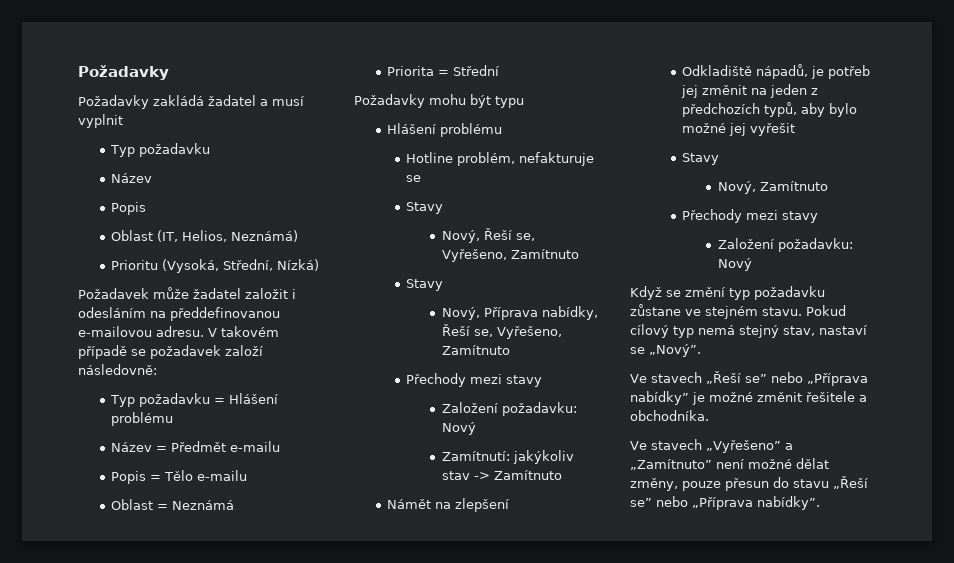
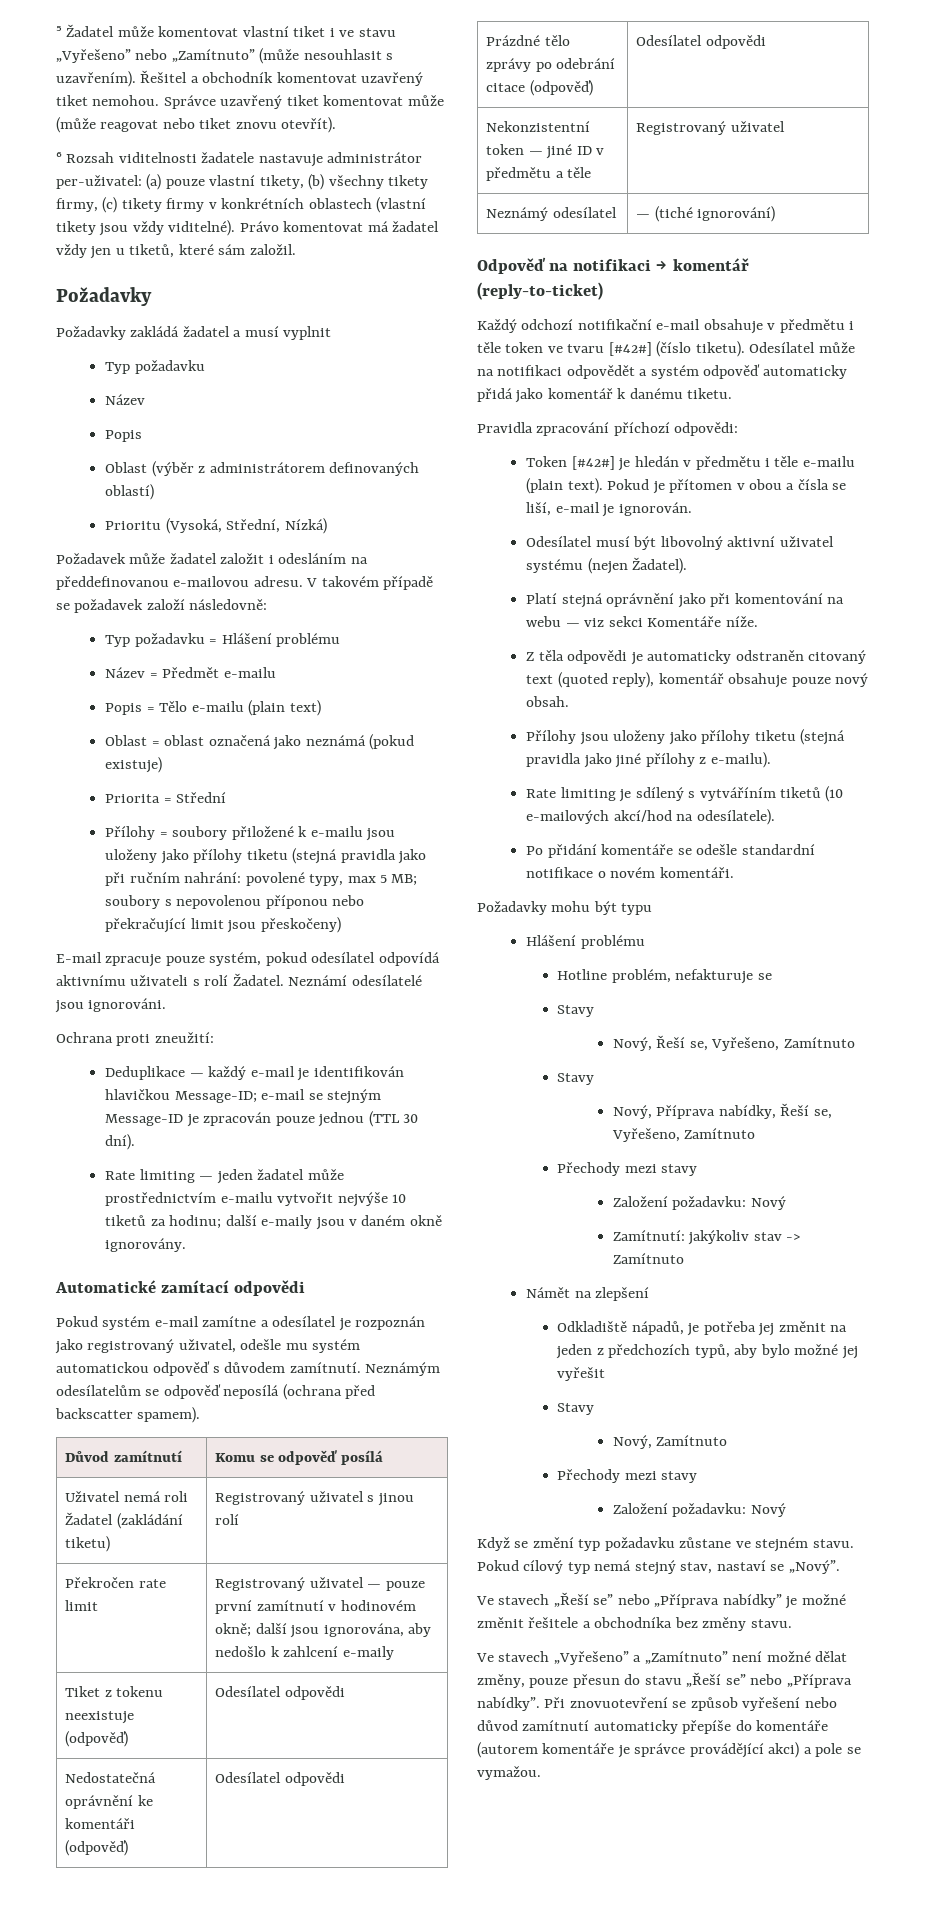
+ ⁵ Žadatel může komentovat vlastní tiket i ve stavu „Vyřešeno” nebo „Zamítnuto” (může nesouhlasit s uzavřením). Řešitel a obchodník komentovat uzavřený tiket nemohou. Správce uzavřený tiket komentovat může (může reagovat nebo tiket znovu otevřít).
+ ⁶ Rozsah viditelnosti žadatele nastavuje administrátor per-uživatel: (a) pouze vlastní tikety, (b) všechny tikety firmy, (c) tikety firmy v konkrétních oblastech (vlastní tikety jsou vždy viditelné). Právo komentovat má žadatel vždy jen u tiketů, které sám založil.
- Oblast (IT, Helios, Neznámá)
+ Oblast (výběr z administrátorem definovaných oblastí)
- Popis = Tělo e-mailu
+ Popis = Tělo e-mailu (plain text)
- Oblast = Neznámá
+ Oblast = oblast označená jako neznámá (pokud existuje)
  Priorita = Střední
+ Přílohy = soubory přiložené k e-mailu jsou uloženy jako přílohy tiketu (stejná pravidla jako při ručním nahrání: povolené typy, max 5 MB; soubory s nepovolenou příponou nebo překračující limit jsou přeskočeny)
+ E-mail zpracuje pouze systém, pokud odesílatel odpovídá aktivnímu uživateli s rolí Žadatel. Neznámí odesílatelé jsou ignorováni.
+ Ochrana proti zneužití:
+ Deduplikace — každý e-mail je identifikován hlavičkou Message-ID; e-mail se stejným Message-ID je zpracován pouze jednou (TTL 30 dní).
+ Rate limiting — jeden žadatel může prostřednictvím e-mailu vytvořit nejvýše 10 tiketů za hodinu; další e-maily jsou v daném okně ignorovány.
+ Automatické zamítací odpovědi
+ Pokud systém e-mail zamítne a odesílatel je rozpoznán jako registrovaný uživatel, odešle mu systém automatickou odpověď s důvodem zamítnutí. Neznámým odesílatelům se odpověď neposílá (ochrana před backscatter spamem).
+ Důvod zamítnutí | Komu se odpověď posílá
+ Uživatel nemá roli Žadatel (zakládání tiketu) | Registrovaný uživatel s jinou rolí
+ Překročen rate limit | Registrovaný uživatel — pouze první zamítnutí v hodinovém okně; další jsou ignorována, aby nedošlo k zahlcení e-maily
+ Tiket z tokenu neexistuje (odpověď) | Odesílatel odpovědi
+ Nedostatečná oprávnění ke komentáři (odpověď) | Odesílatel odpovědi
+ Prázdné tělo zprávy po odebrání citace (odpověď) | Odesílatel odpovědi
+ Nekonzistentní token — jiné ID v předmětu a těle | Registrovaný uživatel
+ Neznámý odesílatel | — (tiché ignorování)
+ Odpověď na notifikaci → komentář (reply-to-ticket)
+ Každý odchozí notifikační e-mail obsahuje v předmětu i těle token ve tvaru [#42#] (číslo tiketu). Odesílatel může na notifikaci odpovědět a systém odpověď automaticky přidá jako komentář k danému tiketu.
+ Pravidla zpracování příchozí odpovědi:
+ Token [#42#] je hledán v předmětu i těle e-mailu (plain text). Pokud je přítomen v obou a čísla se liší, e-mail je ignorován.
+ Odesílatel musí být libovolný aktivní uživatel systému (nejen Žadatel).
+ Platí stejná oprávnění jako při komentování na webu — viz sekci Komentáře níže.
+ Z těla odpovědi je automaticky odstraněn citovaný text (quoted reply), komentář obsahuje pouze nový obsah.
+ Přílohy jsou uloženy jako přílohy tiketu (stejná pravidla jako jiné přílohy z e-mailu).
+ Rate limiting je sdílený s vytváříním tiketů (10 e-mailových akcí/hod na odesílatele).
+ Po přidání komentáře se odešle standardní notifikace o novém komentáři.
- Odkladiště nápadů, je potřeb jej změnit na jeden z předchozích typů, aby bylo možné jej vyřešit
+ Odkladiště nápadů, je potřeba jej změnit na jeden z předchozích typů, aby bylo možné jej vyřešit
- Ve stavech „Řeší se” nebo „Příprava nabídky” je možné změnit řešitele a obchodníka.
+ Ve stavech „Řeší se” nebo „Příprava nabídky” je možné změnit řešitele a obchodníka bez změny stavu.
+ Při znovuotevření se způsob vyřešení nebo důvod zamítnutí automaticky přepíše do komentáře (autorem komentáře je správce provádějící akci) a pole se vymažou.

